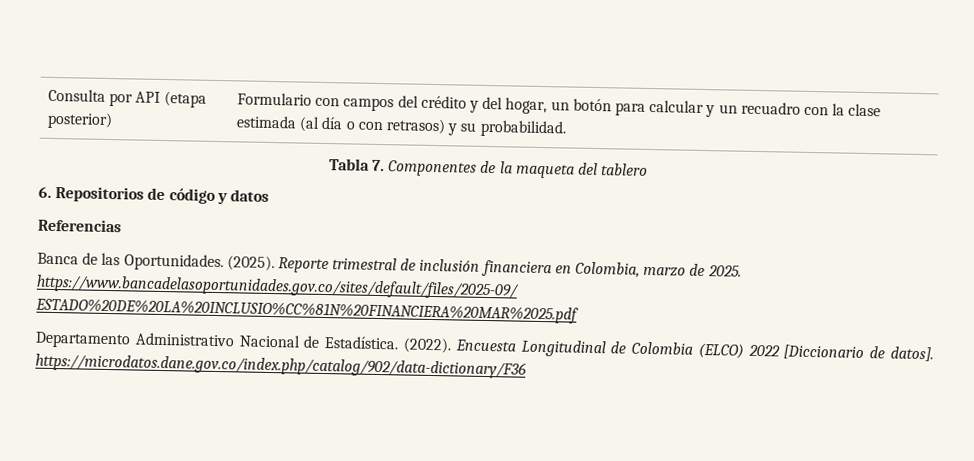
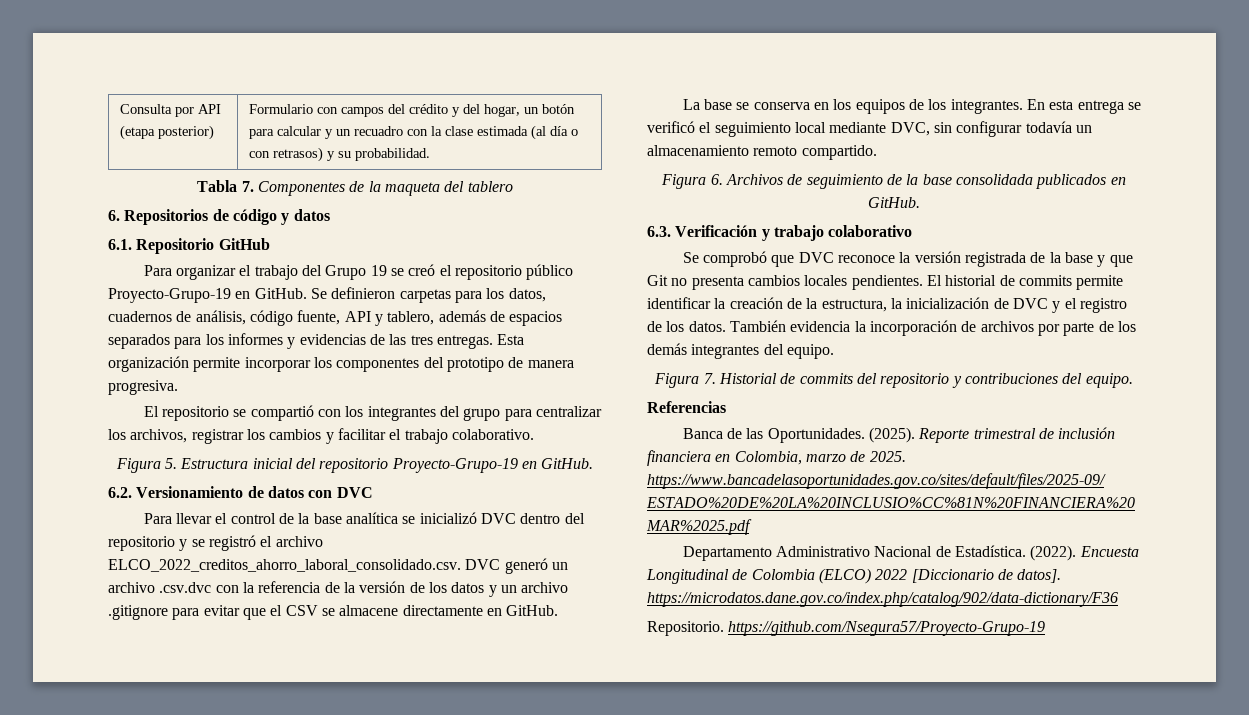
+ 6.1. Repositorio GitHub
+ Para organizar el trabajo del Grupo 19 se creó el repositorio público Proyecto-Grupo-19 en GitHub. Se definieron carpetas para los datos, cuadernos de análisis, código fuente, API y tablero, además de espacios separados para los informes y evidencias de las tres entregas. Esta organización permite incorporar los componentes del prototipo de manera progresiva.
+ El repositorio se compartió con los integrantes del grupo para centralizar los archivos, registrar los cambios y facilitar el trabajo colaborativo.
+ Figura 5. Estructura inicial del repositorio Proyecto-Grupo-19 en GitHub.
+ 6.2. Versionamiento de datos con DVC
+ Para llevar el control de la base analítica se inicializó DVC dentro del repositorio y se registró el archivo ELCO_2022_creditos_ahorro_laboral_consolidado.csv. DVC generó un archivo .csv.dvc con la referencia de la versión de los datos y un archivo .gitignore para evitar que el CSV se almacene directamente en GitHub.
+ La base se conserva en los equipos de los integrantes. En esta entrega se verificó el seguimiento local mediante DVC, sin configurar todavía un almacenamiento remoto compartido.
+ Figura 6. Archivos de seguimiento de la base consolidada publicados en GitHub.
+ 6.3. Verificación y trabajo colaborativo
+ Se comprobó que DVC reconoce la versión registrada de la base y que Git no presenta cambios locales pendientes. El historial de commits permite identificar la creación de la estructura, la inicialización de DVC y el registro de los datos. También evidencia la incorporación de archivos por parte de los demás integrantes del equipo.
+ Figura 7. Historial de commits del repositorio y contribuciones del equipo.
+ Repositorio. https://github.com/Nsegura57/Proyecto-Grupo-19

